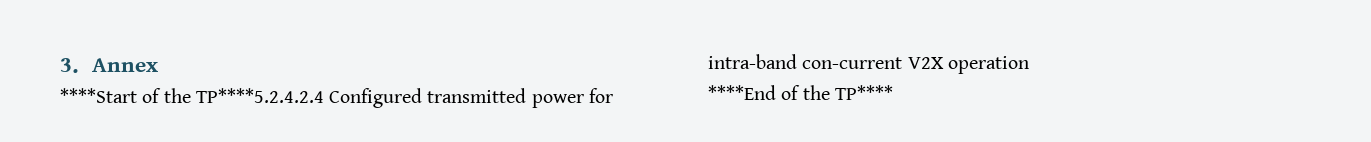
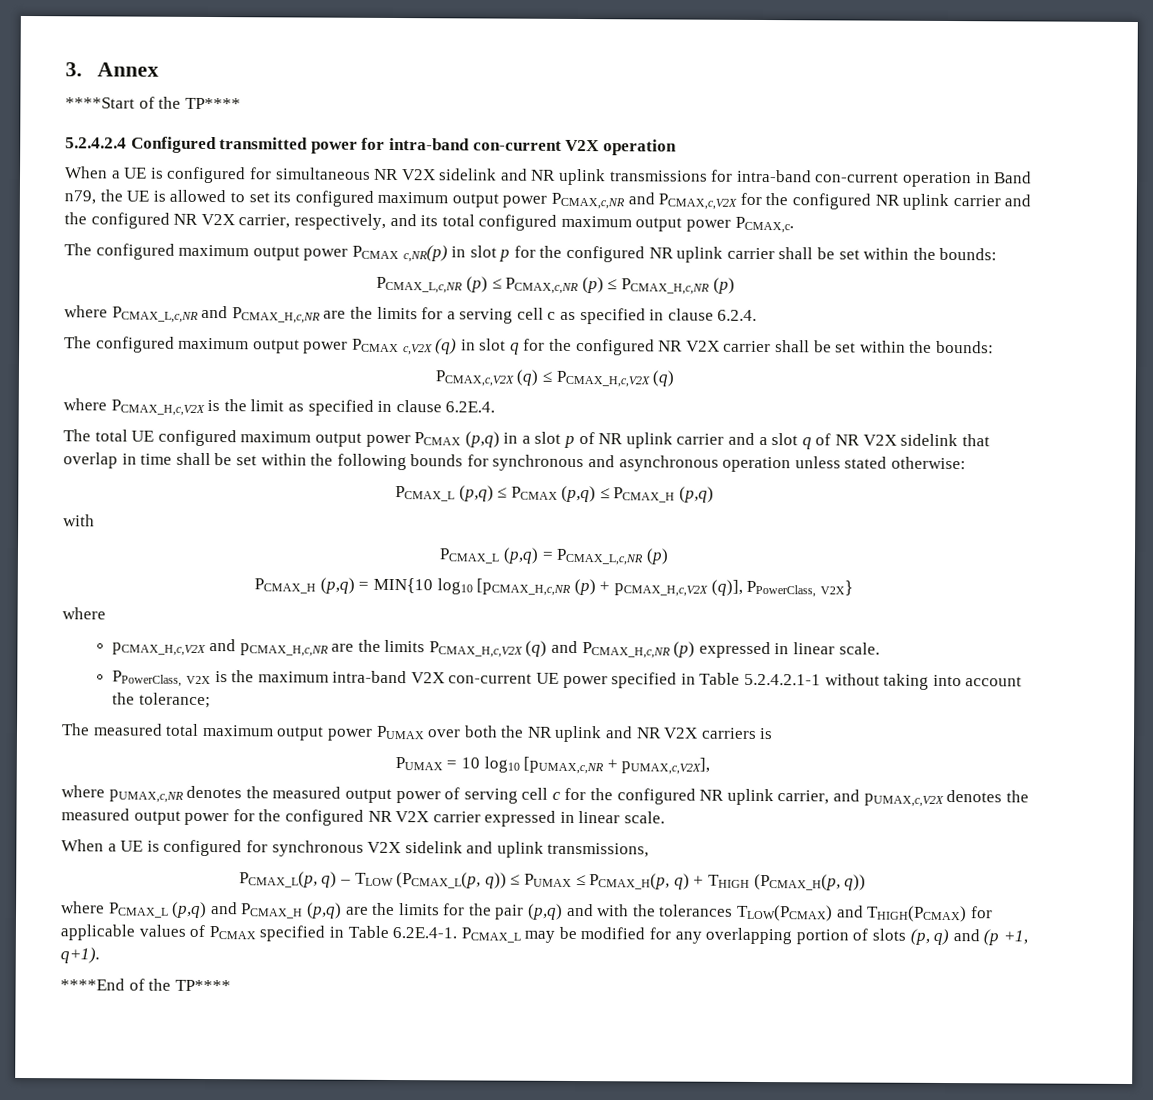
- ****Start of the TP****5.2.4.2.4 Configured transmitted power for intra-band con-current V2X operation
+ ****Start of the TP****
+ 5.2.4.2.4 Configured transmitted power for intra-band con-current V2X operation
+ When a UE is configured for simultaneous NR V2X sidelink and NR uplink transmissions for intra-band con-current operation in Band n79, the UE is allowed to set its configured maximum output power PCMAX,c,NR and PCMAX,c,V2X for the configured NR uplink carrier and the configured NR V2X carrier, respectively, and its total configured maximum output power PCMAX,c.
+ The configured maximum output power PCMAX c,NR(p) in slot p for the configured NR uplink carrier shall be set within the bounds:
+ PCMAX_L,c,NR (p) ≤ PCMAX,c,NR (p) ≤ PCMAX_H,c,NR (p)
+ where PCMAX_L,c,NR and PCMAX_H,c,NR are the limits for a serving cell c as specified in clause 6.2.4.
+ The configured maximum output power PCMAX c,V2X (q) in slot q for the configured NR V2X carrier shall be set within the bounds:
+ PCMAX,c,V2X (q) ≤ PCMAX_H,c,V2X (q)
+ where PCMAX_H,c,V2X is the limit as specified in clause 6.2E.4.
+ The total UE configured maximum output power PCMAX (p,q) in a slot p of NR uplink carrier and a slot q of NR V2X sidelink that overlap in time shall be set within the following bounds for synchronous and asynchronous operation unless stated otherwise:
+ PCMAX_L (p,q) ≤ PCMAX (p,q) ≤ PCMAX_H (p,q)
+ with
+ PCMAX_L (p,q) = PCMAX_L,c,NR (p)
+ PCMAX_H (p,q) = MIN{10 log10 [pCMAX_H,c,NR (p) + pCMAX_H,c,V2X (q)], PPowerClass, V2X}
+ where
+ pCMAX_H,c,V2X and pCMAX_H,c,NR are the limits PCMAX_H,c,V2X (q) and PCMAX_H,c,NR (p) expressed in linear scale.
+ PPowerClass, V2X is the maximum intra-band V2X con-current UE power specified in Table 5.2.4.2.1-1 without taking into account the tolerance;
+ The measured total maximum output power PUMAX over both the NR uplink and NR V2X carriers is
+ PUMAX = 10 log10 [pUMAX,c,NR + pUMAX,c,V2X],
+ where pUMAX,c,NR denotes the measured output power of serving cell c for the configured NR uplink carrier, and pUMAX,c,V2X denotes the measured output power for the configured NR V2X carrier expressed in linear scale.
+ When a UE is configured for synchronous V2X sidelink and uplink transmissions,
+ PCMAX_L(p, q) – TLOW (PCMAX_L(p, q)) ≤ PUMAX ≤ PCMAX_H(p, q) + THIGH (PCMAX_H(p, q))
+ where PCMAX_L (p,q) and PCMAX_H (p,q) are the limits for the pair (p,q) and with the tolerances TLOW(PCMAX) and THIGH(PCMAX) for applicable values of PCMAX specified in Table 6.2E.4-1. PCMAX_L may be modified for any overlapping portion of slots (p, q) and (p +1, q+1).

